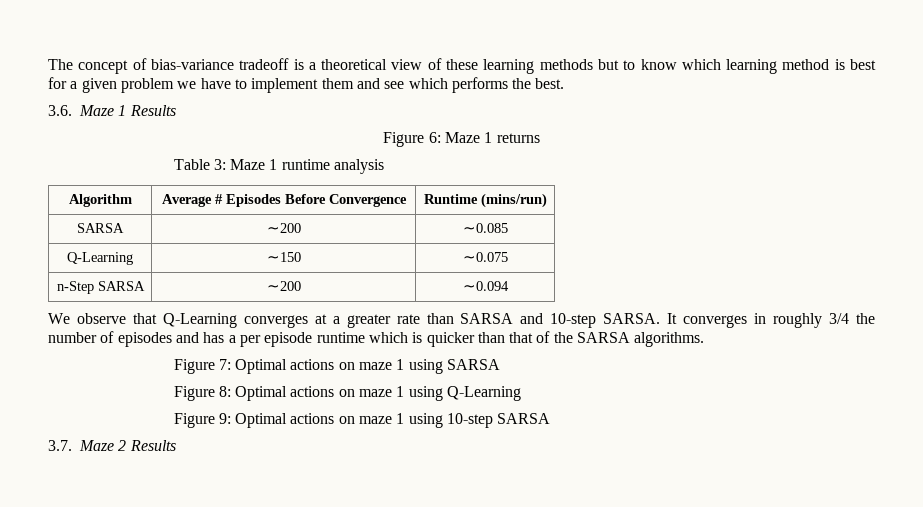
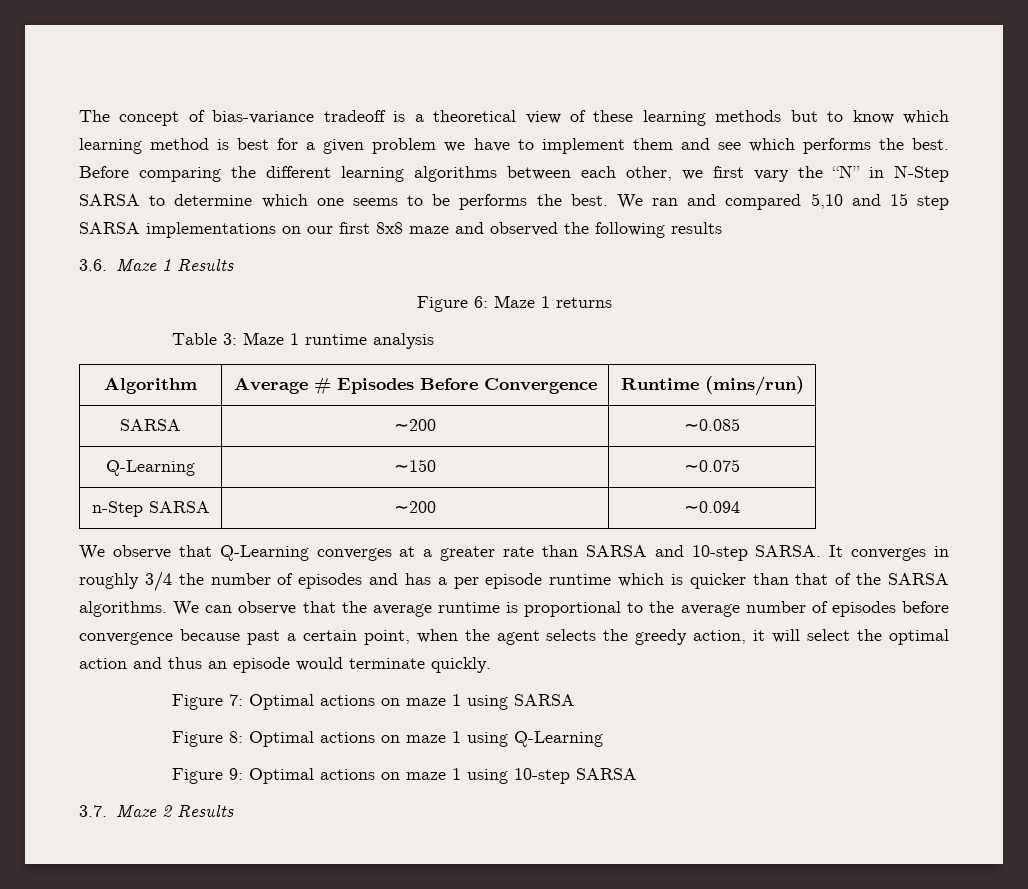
+ Before comparing the different learning algorithms between each other, we first vary the “N” in N-Step SARSA to determine which one seems to be performs the best. We ran and compared 5,10 and 15 step SARSA implementations on our first 8x8 maze and observed the following results
+ We can observe that the average runtime is proportional to the average number of episodes before convergence because past a certain point, when the agent selects the greedy action, it will select the optimal action and thus an episode would terminate quickly.

